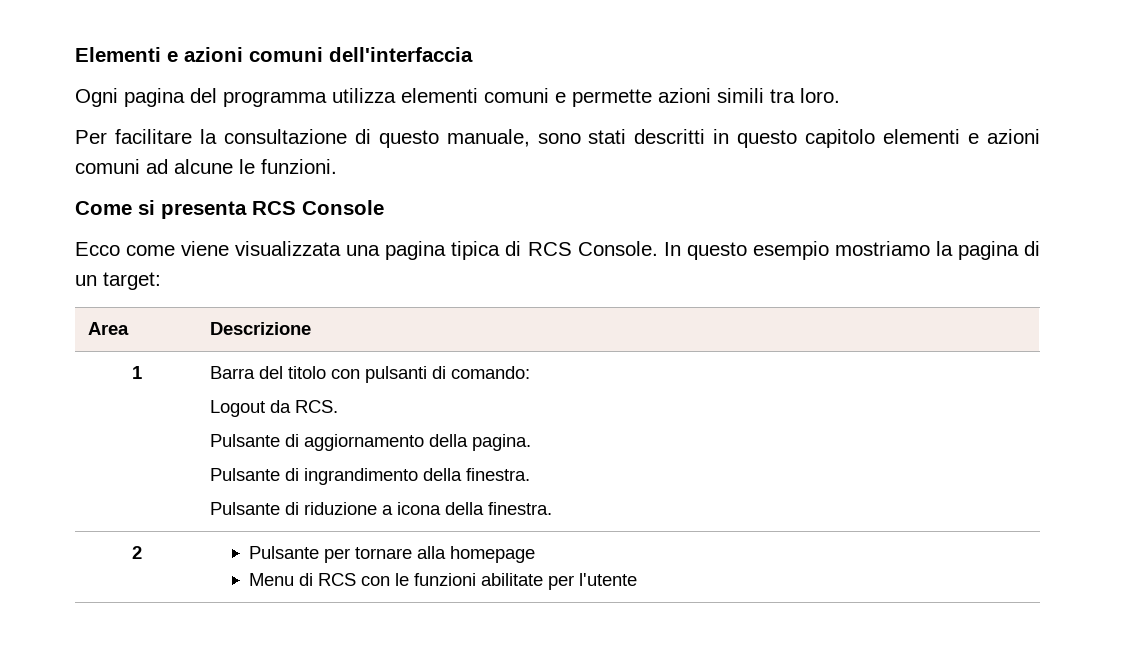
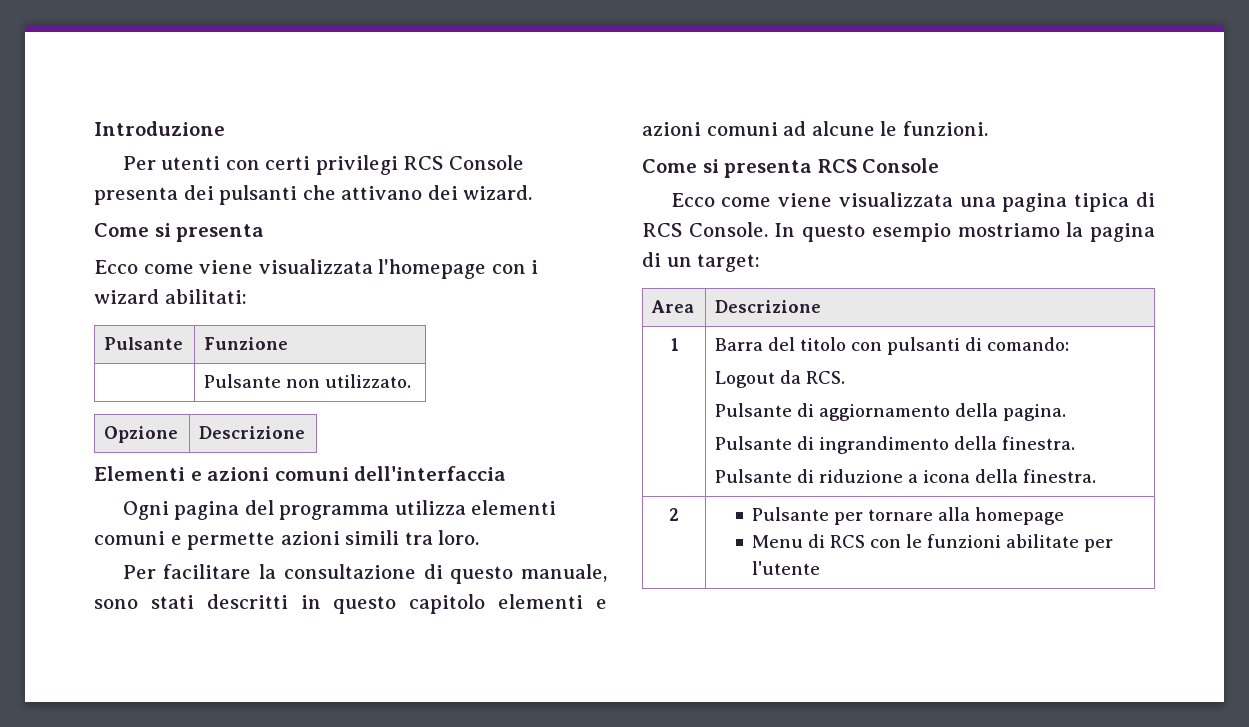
+ Introduzione
+ Per utenti con certi privilegi RCS Console presenta dei pulsanti che attivano dei wizard.
+ Come si presenta
+ Ecco come viene visualizzata l'homepage con i wizard abilitati:
+ Pulsante | Funzione
+ | Pulsante non utilizzato.
+ Opzione | Descrizione

